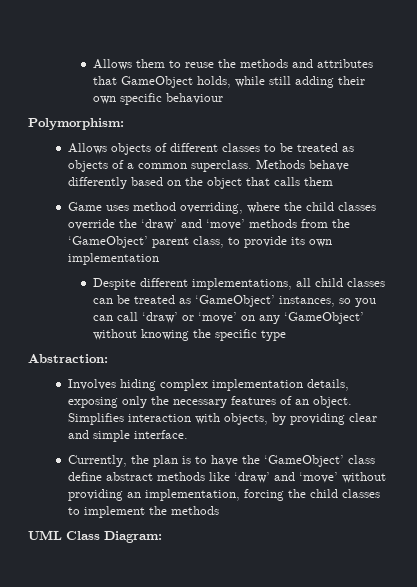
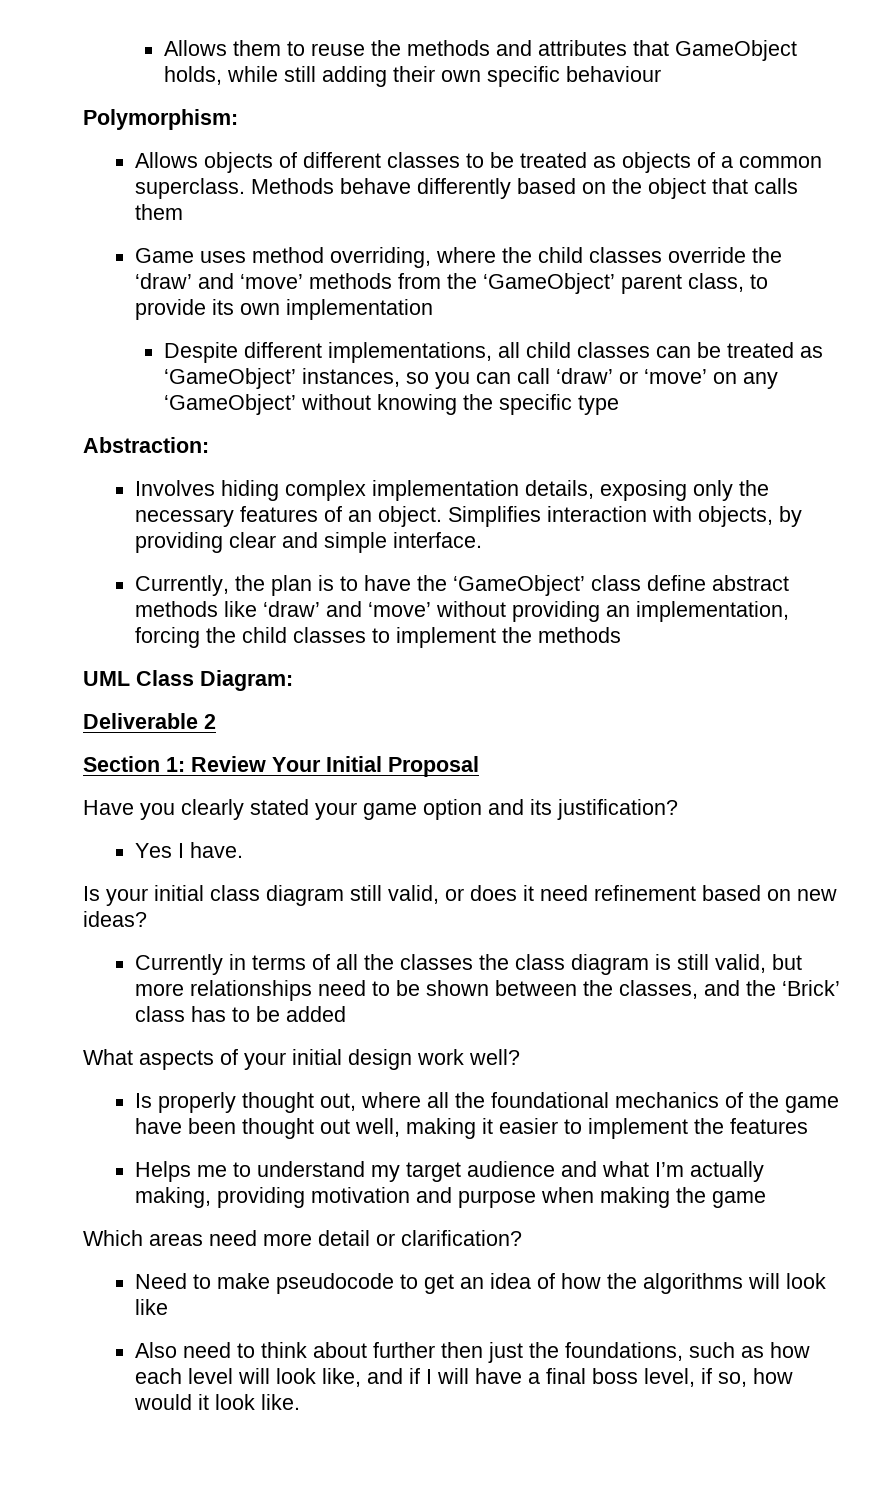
+ Deliverable 2
+ Section 1: Review Your Initial Proposal
+ Have you clearly stated your game option and its justification?
+ Yes I have.
+ Is your initial class diagram still valid, or does it need refinement based on new ideas?
+ Currently in terms of all the classes the class diagram is still valid, but more relationships need to be shown between the classes, and the ‘Brick’ class has to be added
+ What aspects of your initial design work well?
+ Is properly thought out, where all the foundational mechanics of the game have been thought out well, making it easier to implement the features
+ Helps me to understand my target audience and what I’m actually making, providing motivation and purpose when making the game
+ Which areas need more detail or clarification?
+ Need to make pseudocode to get an idea of how the algorithms will look like
+ Also need to think about further then just the foundations, such as how each level will look like, and if I will have a final boss level, if so, how would it look like.

